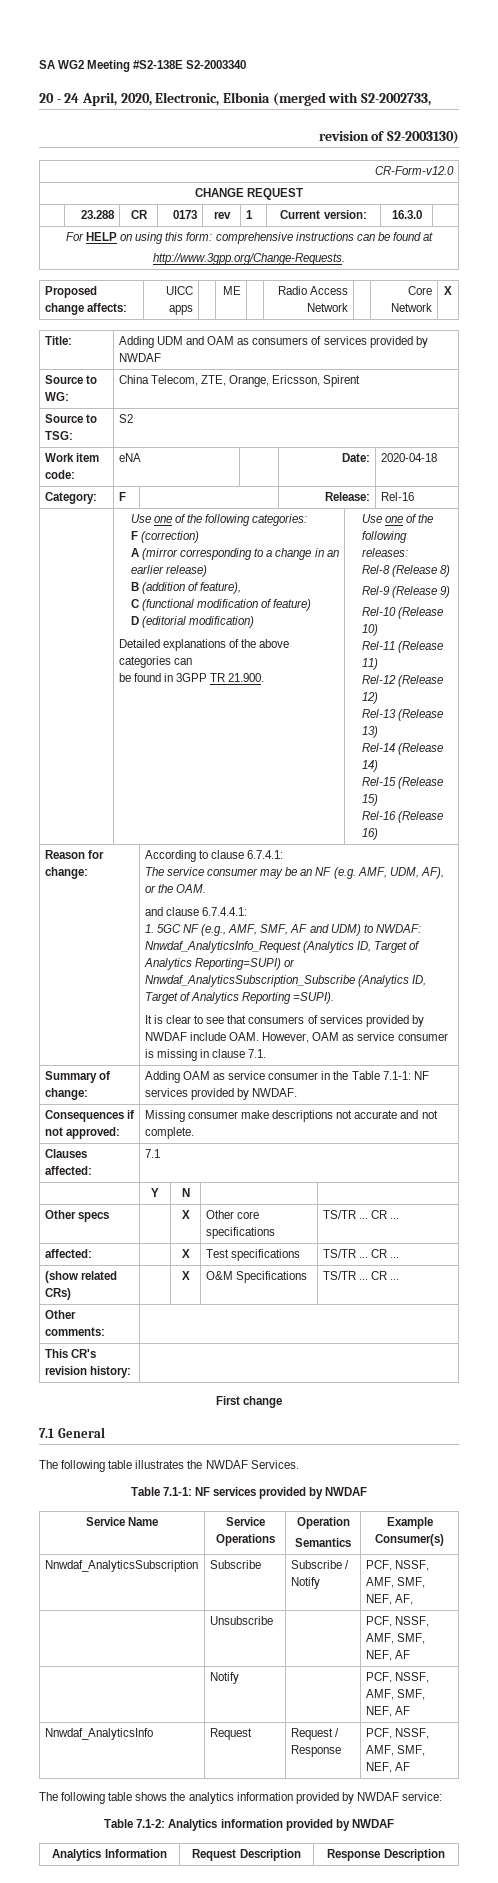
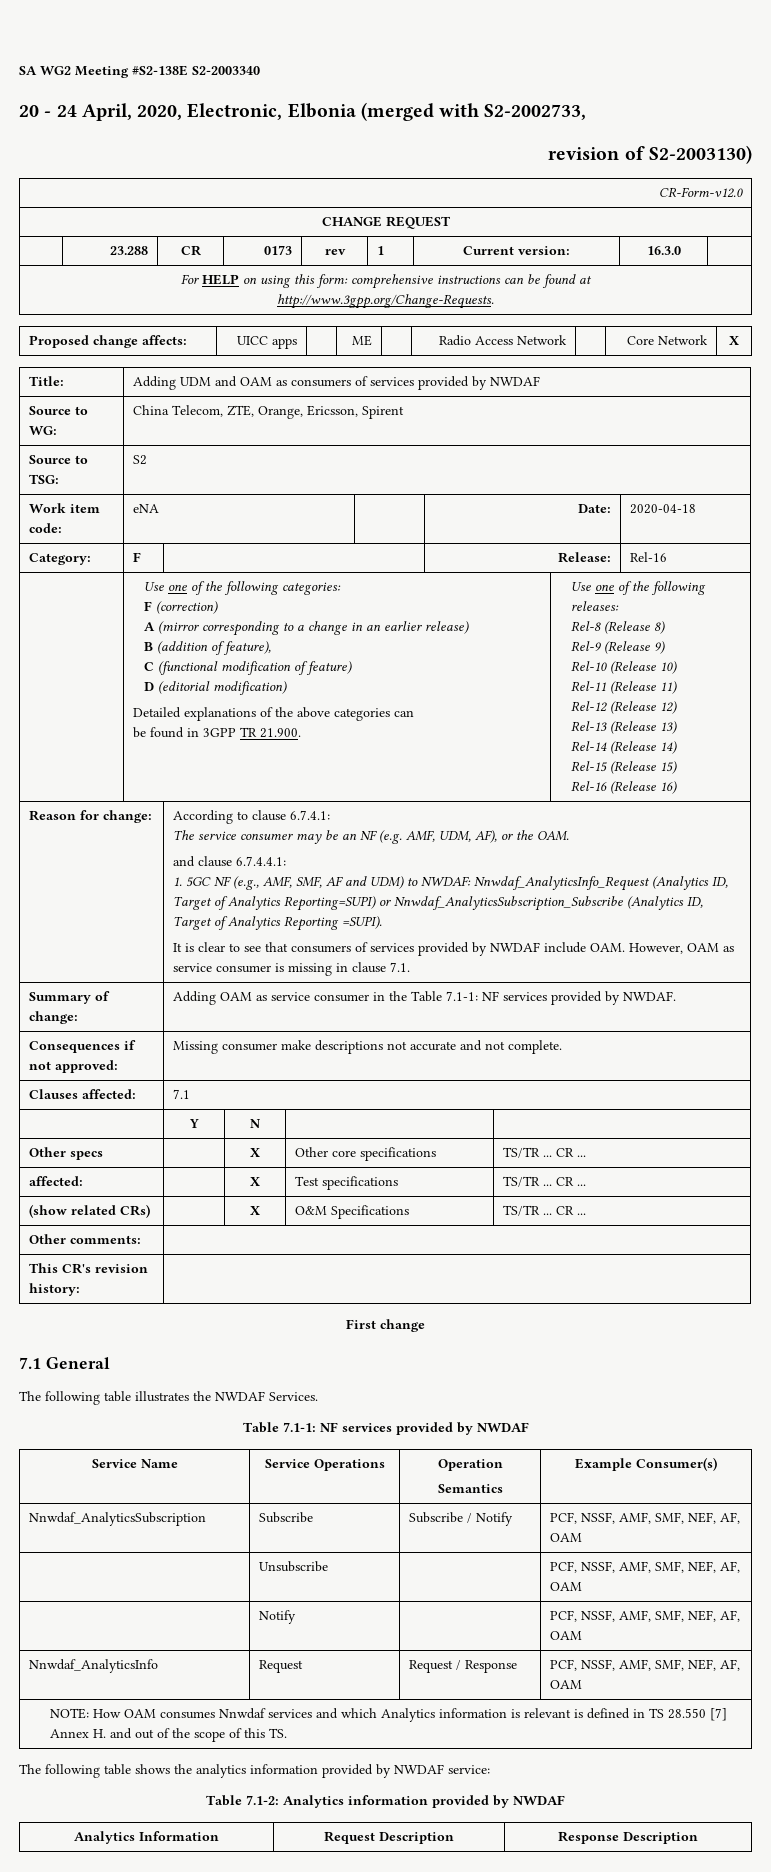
- Nnwdaf_AnalyticsSubscription | Subscribe | Subscribe / Notify | PCF, NSSF, AMF, SMF, NEF, AF,
+ Nnwdaf_AnalyticsSubscription | Subscribe | Subscribe / Notify | PCF, NSSF, AMF, SMF, NEF, AF, OAM
- | Unsubscribe | | PCF, NSSF, AMF, SMF, NEF, AF
+ | Unsubscribe | | PCF, NSSF, AMF, SMF, NEF, AF, OAM
- | Notify | | PCF, NSSF, AMF, SMF, NEF, AF
+ | Notify | | PCF, NSSF, AMF, SMF, NEF, AF, OAM
- Nnwdaf_AnalyticsInfo | Request | Request / Response | PCF, NSSF, AMF, SMF, NEF, AF
+ Nnwdaf_AnalyticsInfo | Request | Request / Response | PCF, NSSF, AMF, SMF, NEF, AF, OAM
+ NOTE: How OAM consumes Nnwdaf services and which Analytics information is relevant is defined in TS 28.550 [7] Annex H. and out of the scope of this TS.

